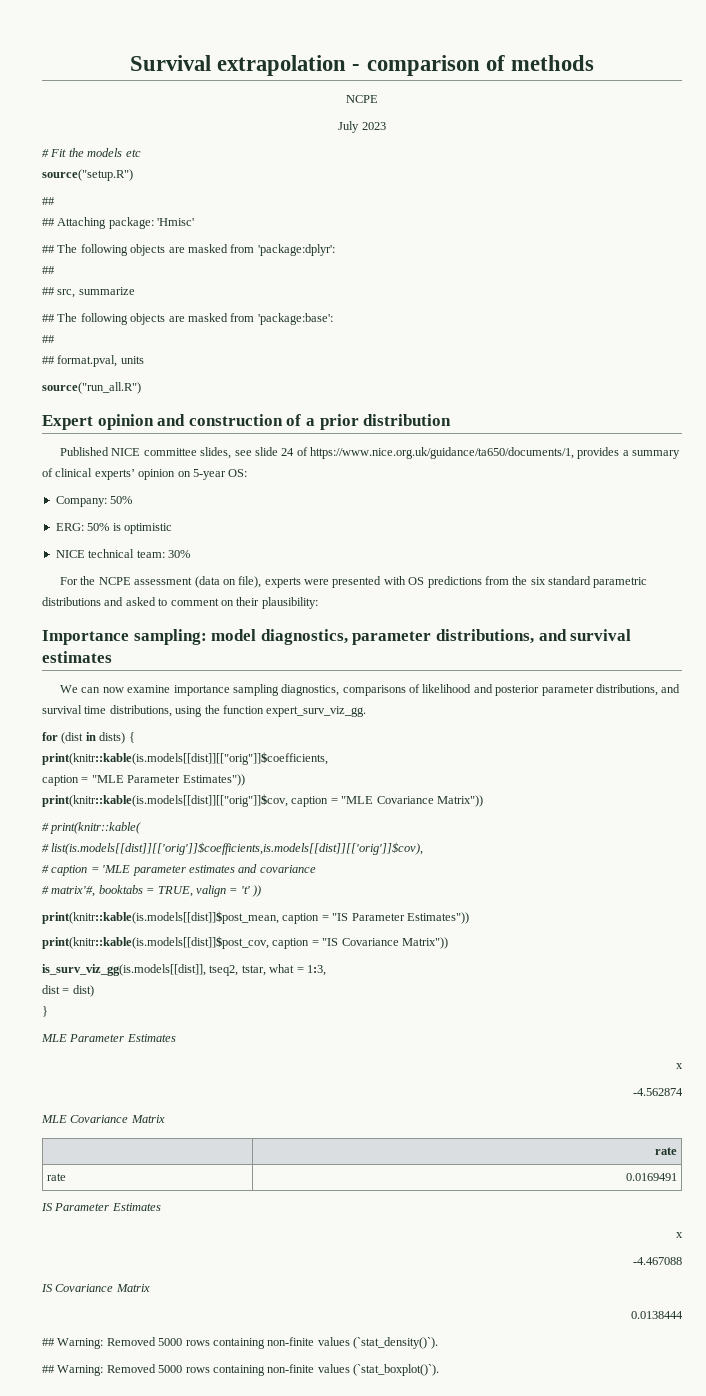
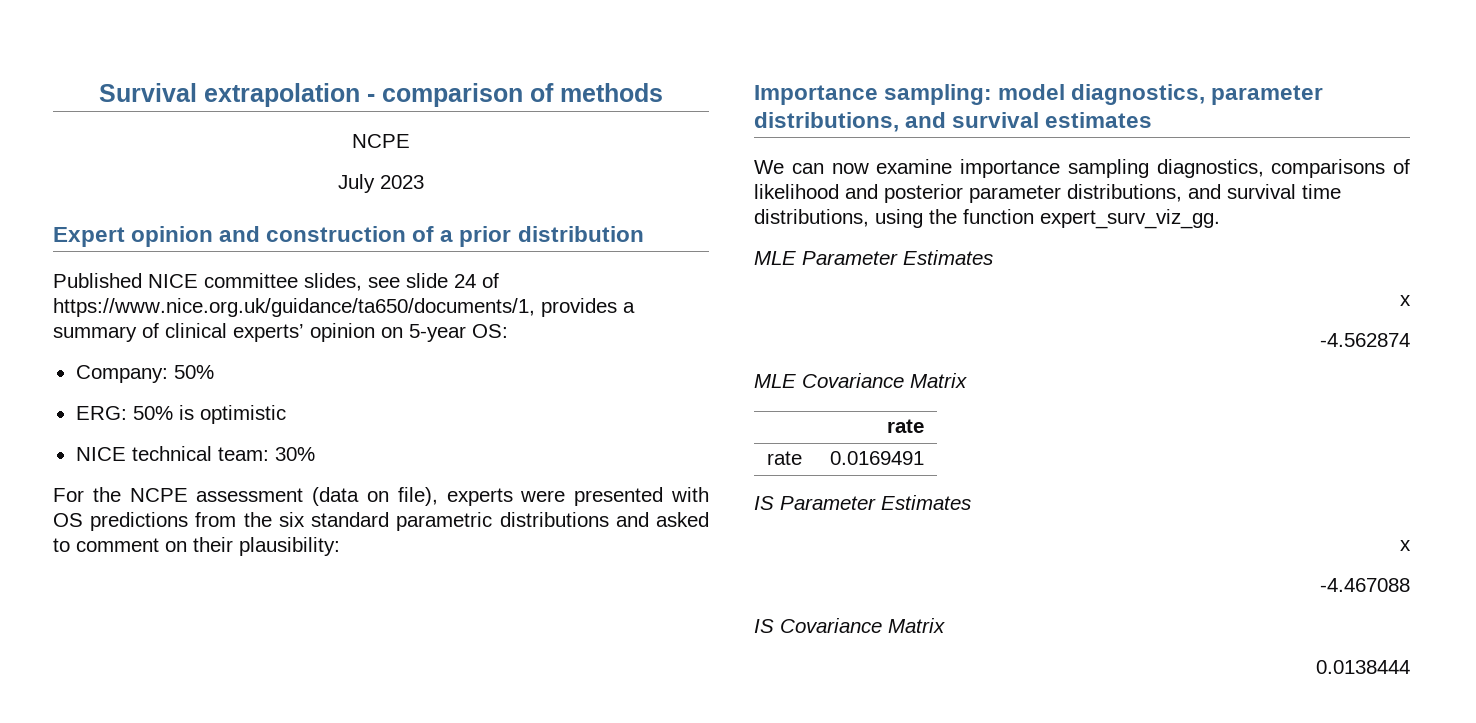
- # Fit the models etc
- source("setup.R")
- ##
- ## Attaching package: 'Hmisc'
- ## The following objects are masked from 'package:dplyr':
- ##
- ## src, summarize
- ## The following objects are masked from 'package:base':
- ##
- ## format.pval, units
- source("run_all.R")
- for (dist in dists) {
- print(knitr::kable(is.models[[dist]][["orig"]]$coefficients,
- caption = "MLE Parameter Estimates"))
- print(knitr::kable(is.models[[dist]][["orig"]]$cov, caption = "MLE Covariance Matrix"))
- # print(knitr::kable(
- # list(is.models[[dist]][['orig']]$coefficients,is.models[[dist]][['orig']]$cov),
- # caption = 'MLE parameter estimates and covariance
- # matrix'#, booktabs = TRUE, valign = 't' ))
- print(knitr::kable(is.models[[dist]]$post_mean, caption = "IS Parameter Estimates"))
- print(knitr::kable(is.models[[dist]]$post_cov, caption = "IS Covariance Matrix"))
- is_surv_viz_gg(is.models[[dist]], tseq2, tstar, what = 1:3,
- dist = dist)
- }
- ## Warning: Removed 5000 rows containing non-finite values (`stat_density()`).
- ## Warning: Removed 5000 rows containing non-finite values (`stat_boxplot()`).

